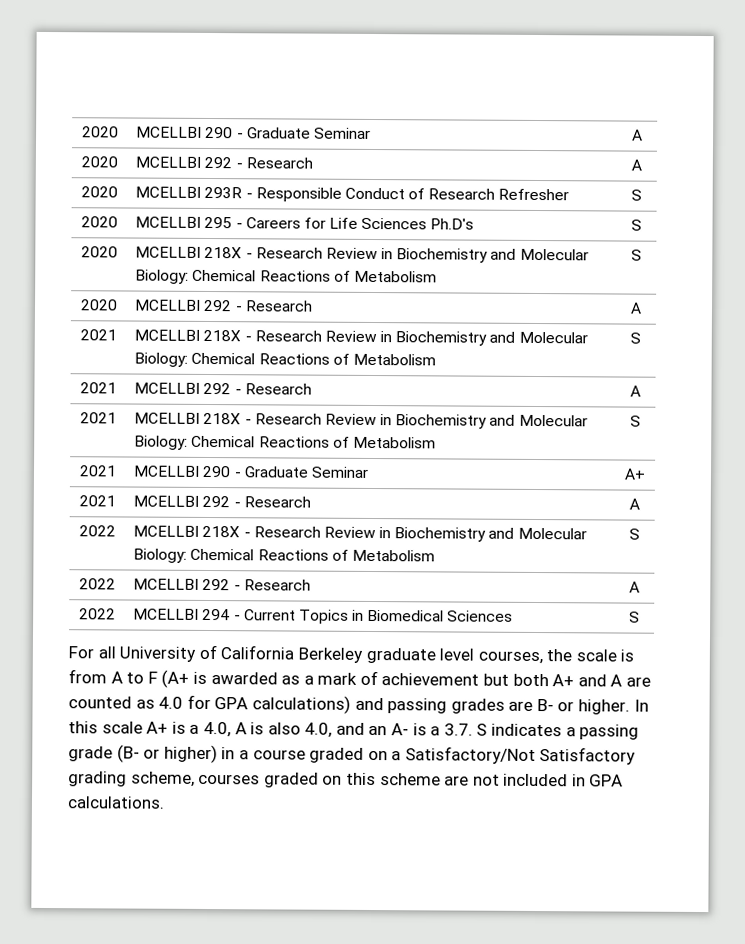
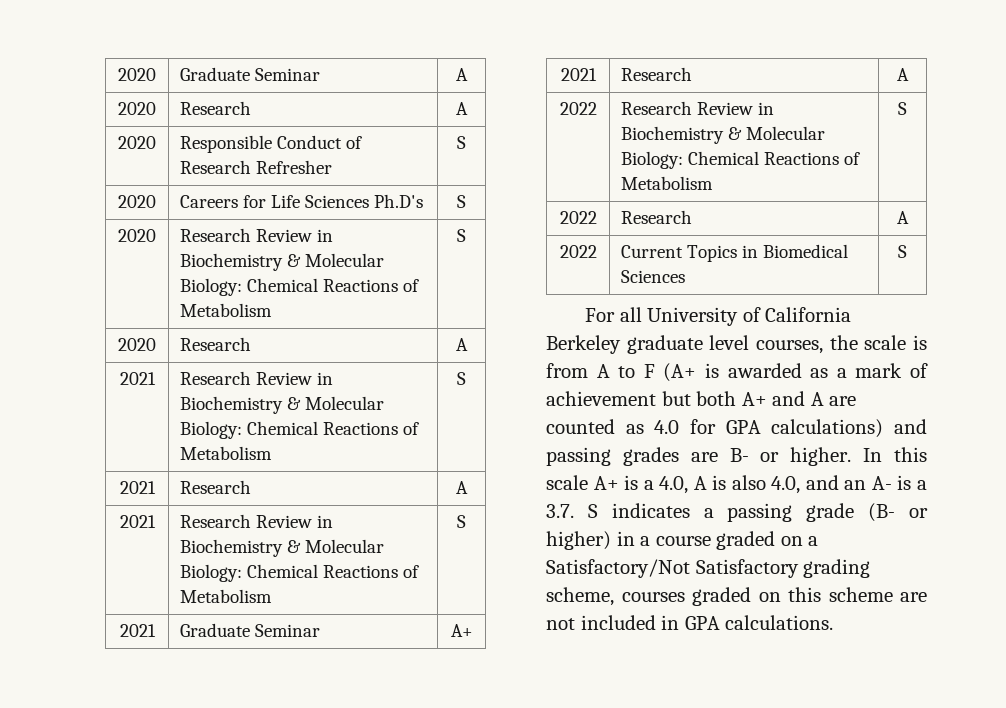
- 2020 | MCELLBI 290 - Graduate Seminar | A
- 2020 | MCELLBI 292 - Research | A
+ 2020 | Graduate Seminar | A
+ 2020 | Research | A
- 2020 | MCELLBI 293R - Responsible Conduct of Research Refresher | S
+ 2020 | Responsible Conduct of Research Refresher | S
- 2020 | MCELLBI 295 - Careers for Life Sciences Ph.D's | S
+ 2020 | Careers for Life Sciences Ph.D's | S
- 2020 | MCELLBI 218X - Research Review in Biochemistry and Molecular Biology: Chemical Reactions of Metabolism | S
- 2020 | MCELLBI 292 - Research | A
- 2021 | MCELLBI 218X - Research Review in Biochemistry and Molecular Biology: Chemical Reactions of Metabolism | S
- 2021 | MCELLBI 292 - Research | A
- 2021 | MCELLBI 218X - Research Review in Biochemistry and Molecular Biology: Chemical Reactions of Metabolism | S
- 2021 | MCELLBI 290 - Graduate Seminar | A+
- 2021 | MCELLBI 292 - Research | A
- 2022 | MCELLBI 218X - Research Review in Biochemistry and Molecular Biology: Chemical Reactions of Metabolism | S
+ 2020 | Research Review in Biochemistry & Molecular Biology: Chemical Reactions of Metabolism | S
+ 2020 | Research | A
+ 2021 | Research Review in Biochemistry & Molecular Biology: Chemical Reactions of Metabolism | S
+ 2021 | Research | A
+ 2021 | Research Review in Biochemistry & Molecular Biology: Chemical Reactions of Metabolism | S
+ 2021 | Graduate Seminar | A+
+ 2021 | Research | A
+ 2022 | Research Review in Biochemistry & Molecular Biology: Chemical Reactions of Metabolism | S
- 2022 | MCELLBI 292 - Research | A
- 2022 | MCELLBI 294 - Current Topics in Biomedical Sciences | S
+ 2022 | Research | A
+ 2022 | Current Topics in Biomedical Sciences | S

